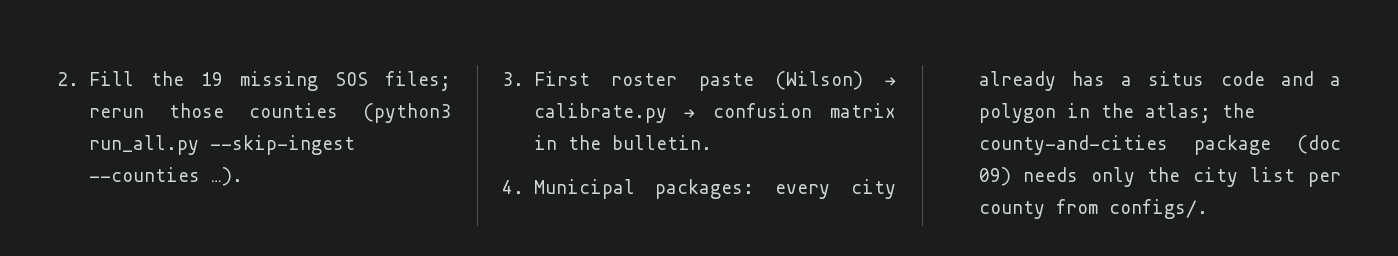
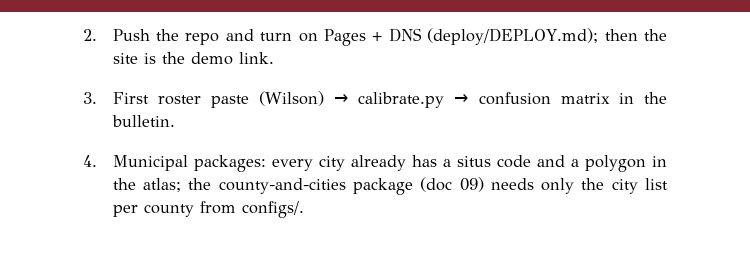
- 2. Fill the 19 missing SOS files; rerun those counties (python3 run_all.py --skip-ingest --counties …).
+ 2. Push the repo and turn on Pages + DNS (deploy/DEPLOY.md); then the site is the demo link.

